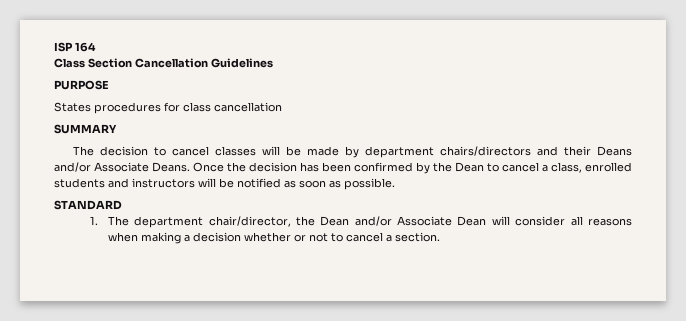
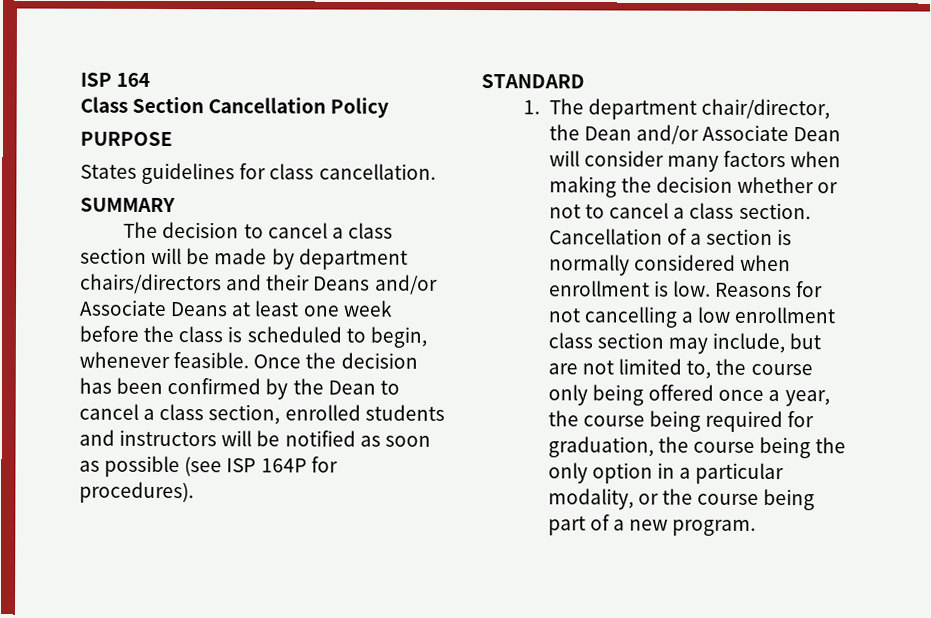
- Class Section Cancellation Guidelines
+ Class Section Cancellation Policy
- States procedures for class cancellation
+ States guidelines for class cancellation.
- The decision to cancel classes will be made by department chairs/directors and their Deans and/or Associate Deans.
+ The decision to cancel a class section will be made by department chairs/directors and their Deans and/or Associate Deans at least one week before the class is scheduled to begin, whenever feasible.
- Once the decision has been confirmed by the Dean to cancel a class, enrolled students and instructors will be notified as soon as possible.
+ Once the decision has been confirmed by the Dean to cancel a class section, enrolled students and instructors will be notified as soon as possible (see ISP 164P for procedures).
- 1. The department chair/director, the Dean and/or Associate Dean will consider all reasons when making a decision whether or not to cancel a section.
+ 1. The department chair/director, the Dean and/or Associate Dean will consider many factors when making the decision whether or not to cancel a class section. Cancellation of a section is normally considered when enrollment is low. Reasons for not cancelling a low enrollment class section may include, but are not limited to, the course only being offered once a year, the course being required for graduation, the course being the only option in a particular modality, or the course being part of a new program.

